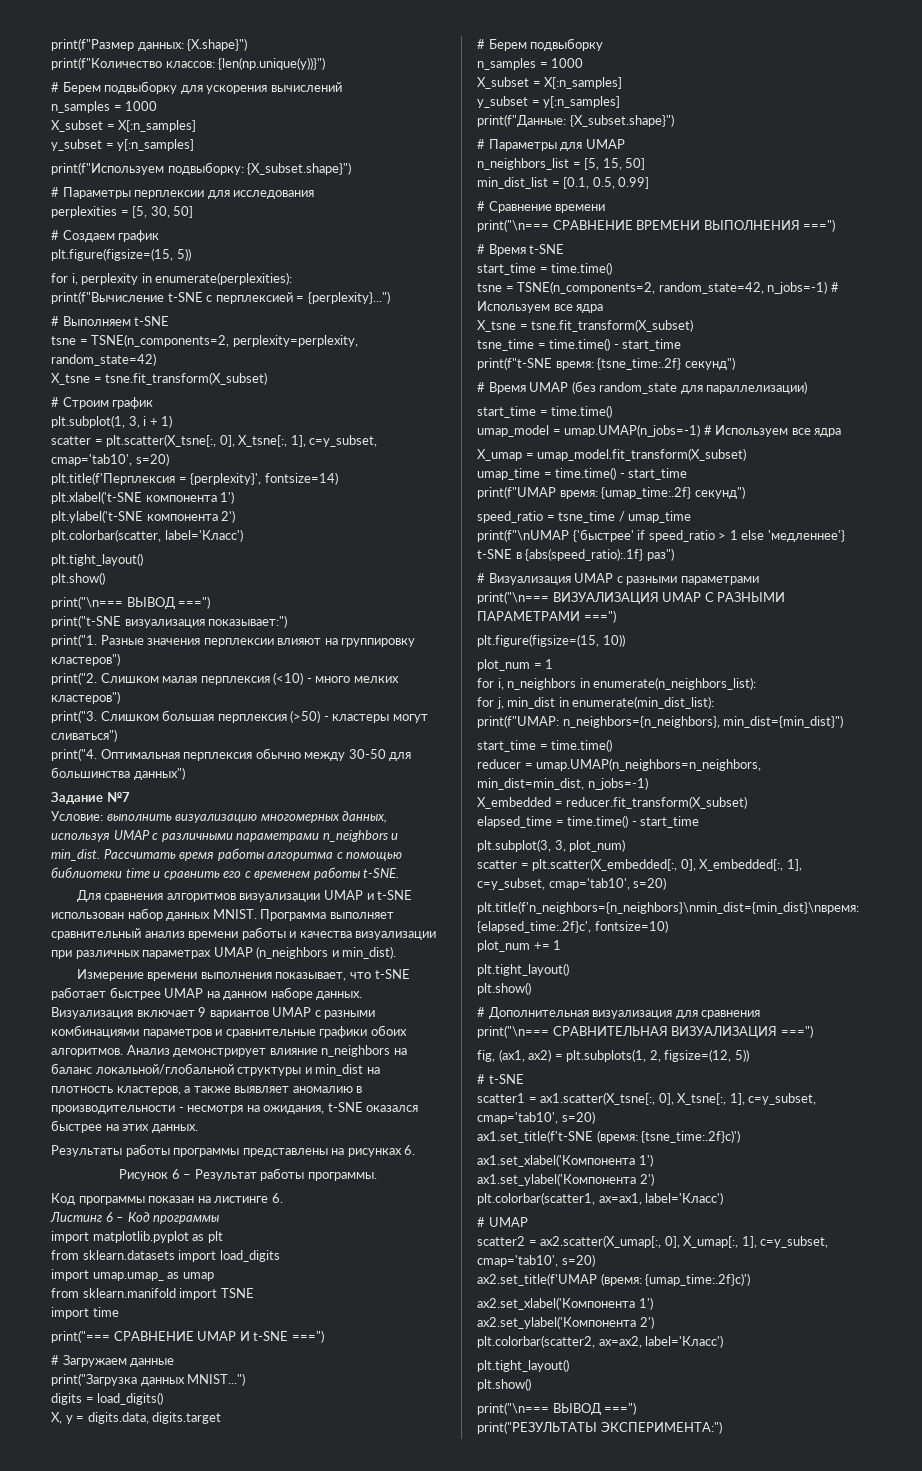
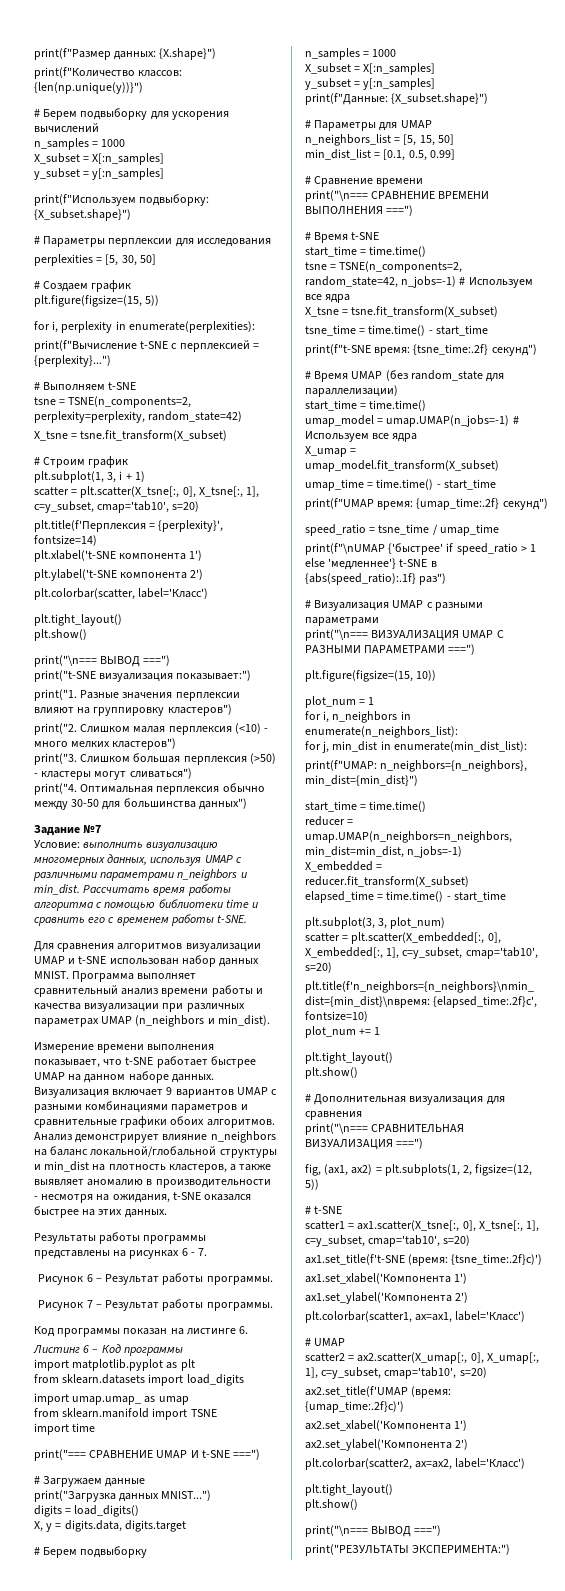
- Результаты работы программы представлены на рисунках 6.
+ Результаты работы программы представлены на рисунках 6 - 7.
+ Рисунок 7 – Результат работы программы.

